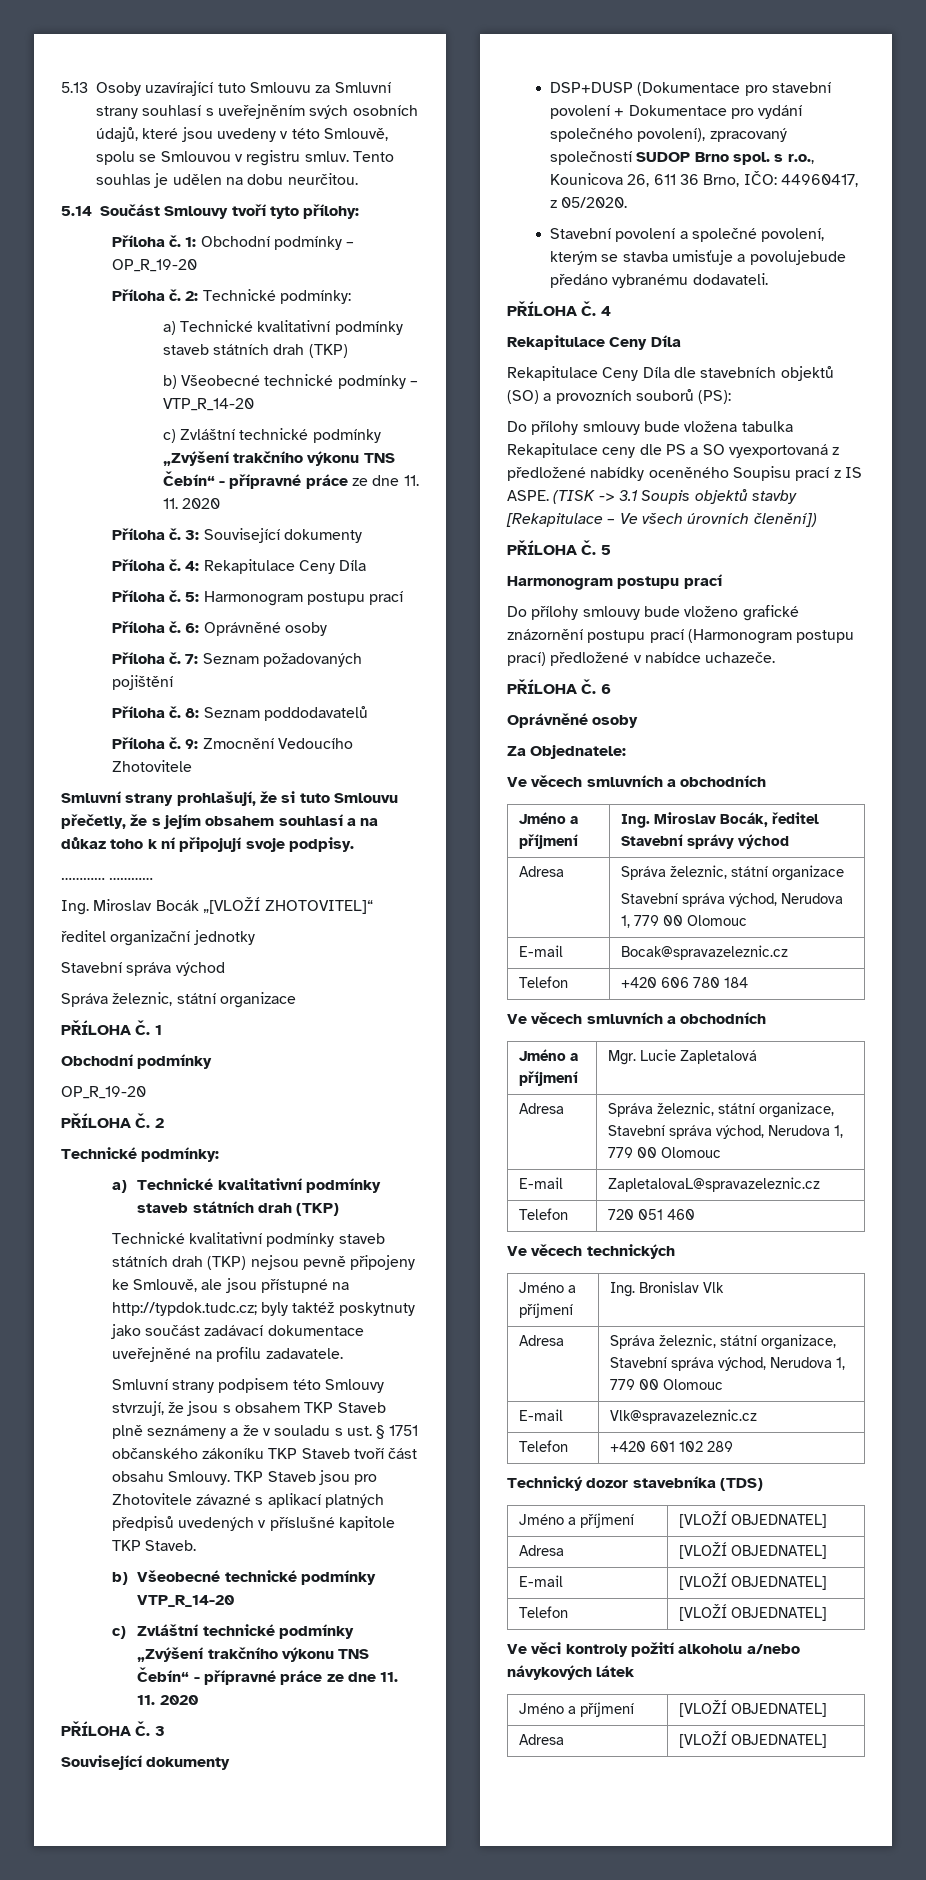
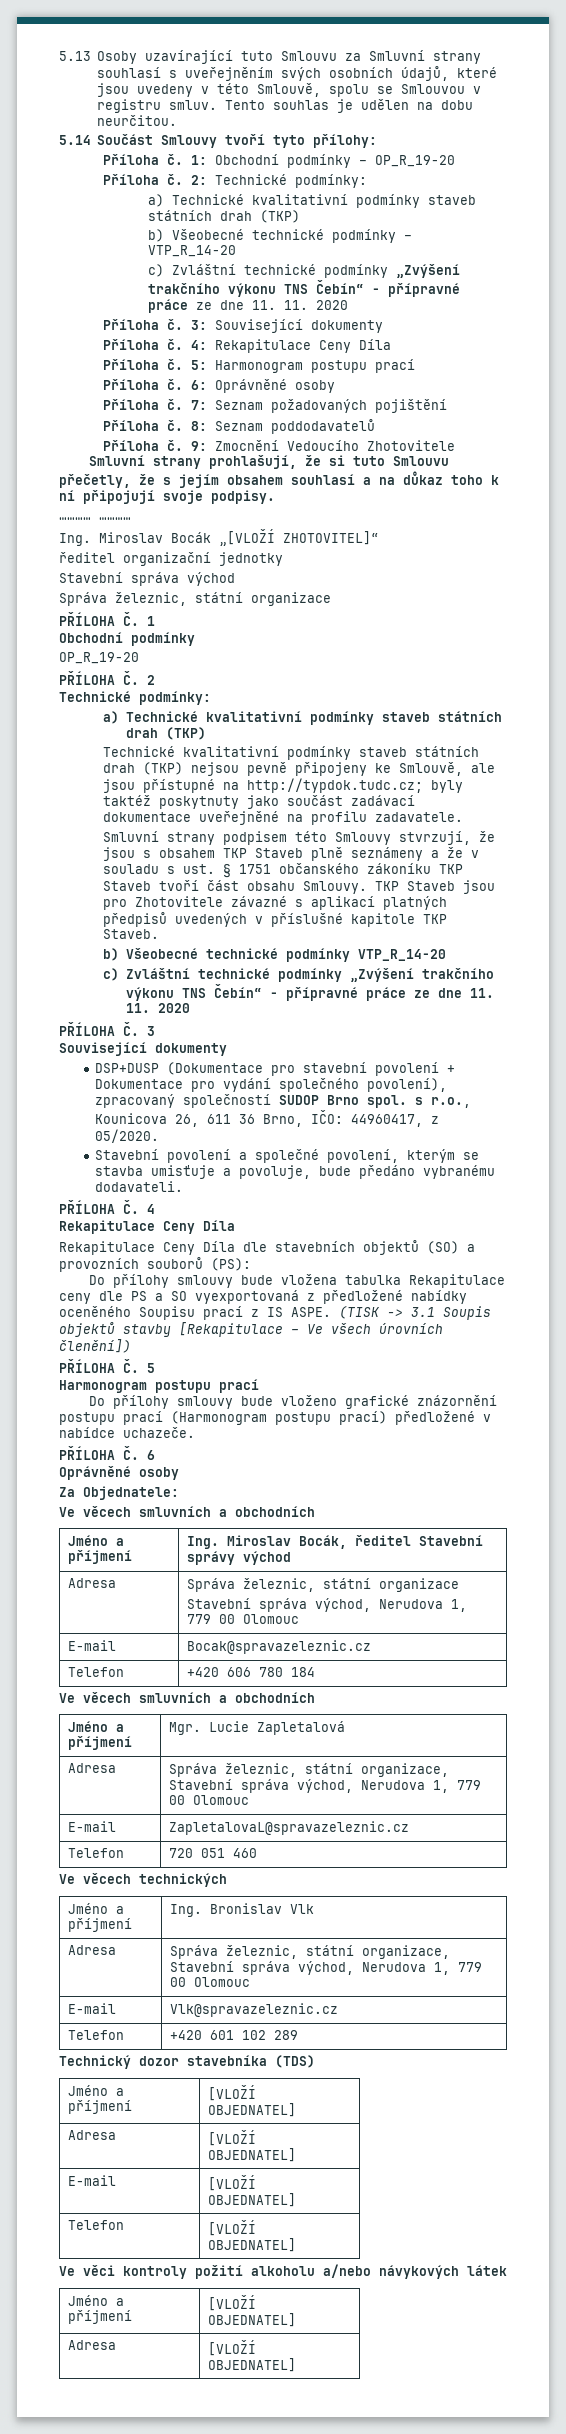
- Stavební povolení a společné povolení, kterým se stavba umisťuje a povolujebude předáno vybranému dodavateli.
+ Stavební povolení a společné povolení, kterým se stavba umisťuje a povoluje, bude předáno vybranému dodavateli.

